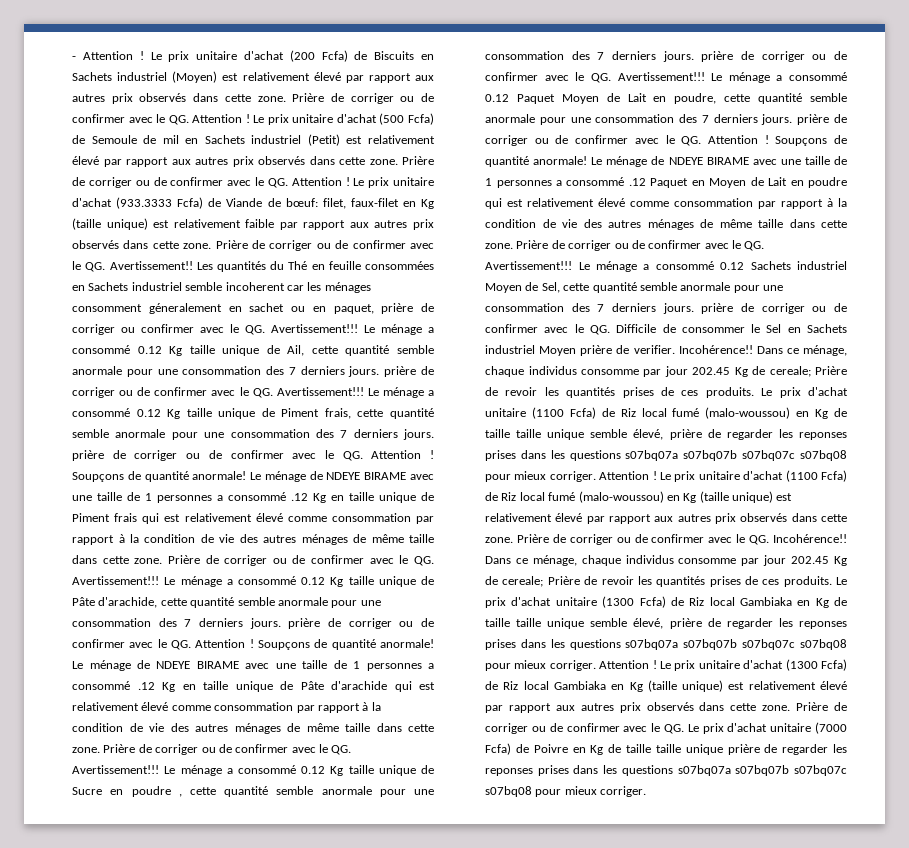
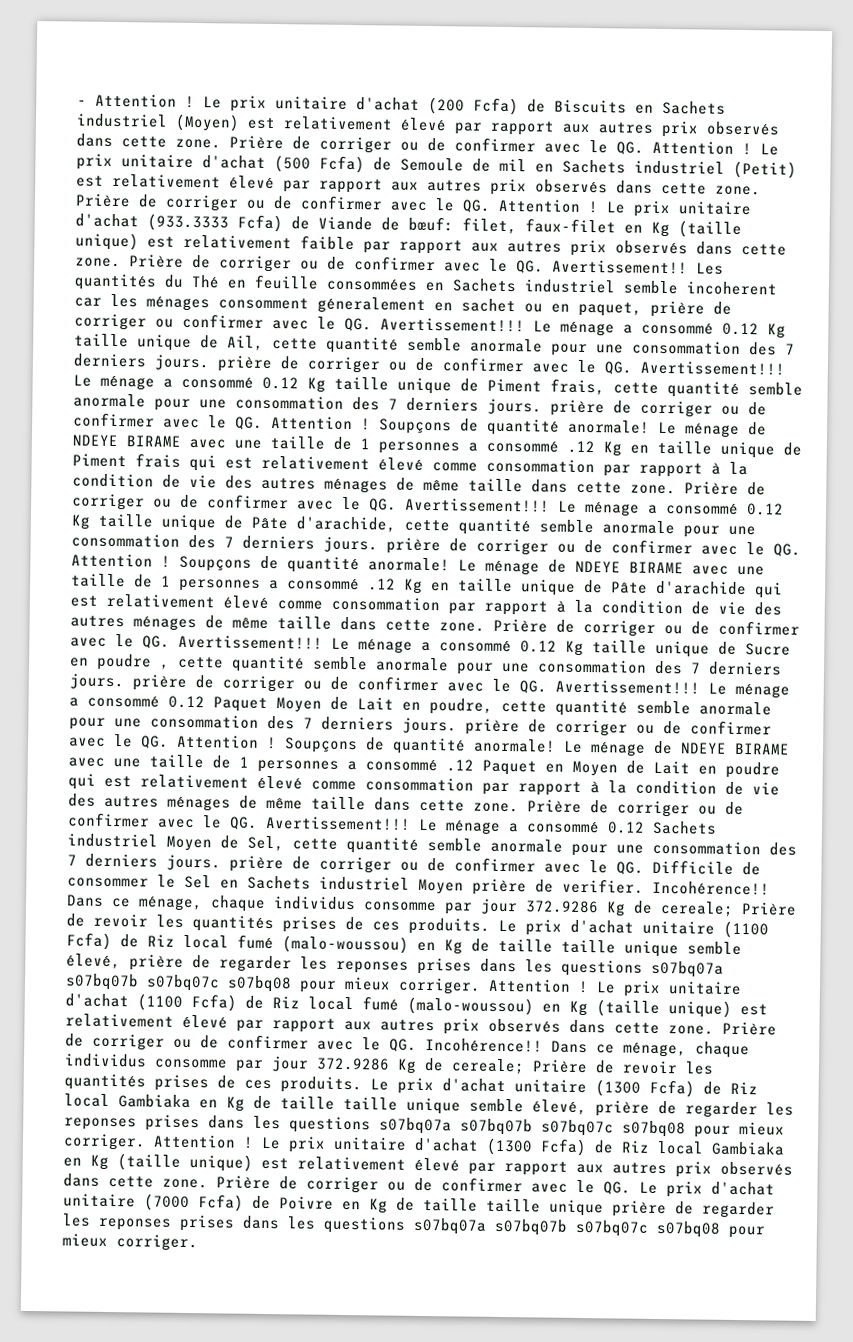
- Le ménage a consommé 0.12 Sachets industriel Moyen de Sel, cette quantité semble anormale pour une consommation des 7 derniers jours. prière de corriger ou de confirmer avec le QG. Difficile de consommer le Sel en Sachets industriel Moyen prière de verifier. Incohérence!! Dans ce ménage, chaque individus consomme par jour 202.45 Kg de cereale;
+ Le ménage a consommé 0.12 Sachets industriel Moyen de Sel, cette quantité semble anormale pour une consommation des 7 derniers jours. prière de corriger ou de confirmer avec le QG. Difficile de consommer le Sel en Sachets industriel Moyen prière de verifier. Incohérence!! Dans ce ménage, chaque individus consomme par jour 372.9286 Kg de cereale;
- Prière de corriger ou de confirmer avec le QG. Incohérence!! Dans ce ménage, chaque individus consomme par jour 202.45 Kg de cereale; Prière de revoir les quantités prises de ces produits.
+ Prière de corriger ou de confirmer avec le QG. Incohérence!! Dans ce ménage, chaque individus consomme par jour 372.9286 Kg de cereale; Prière de revoir les quantités prises de ces produits.

